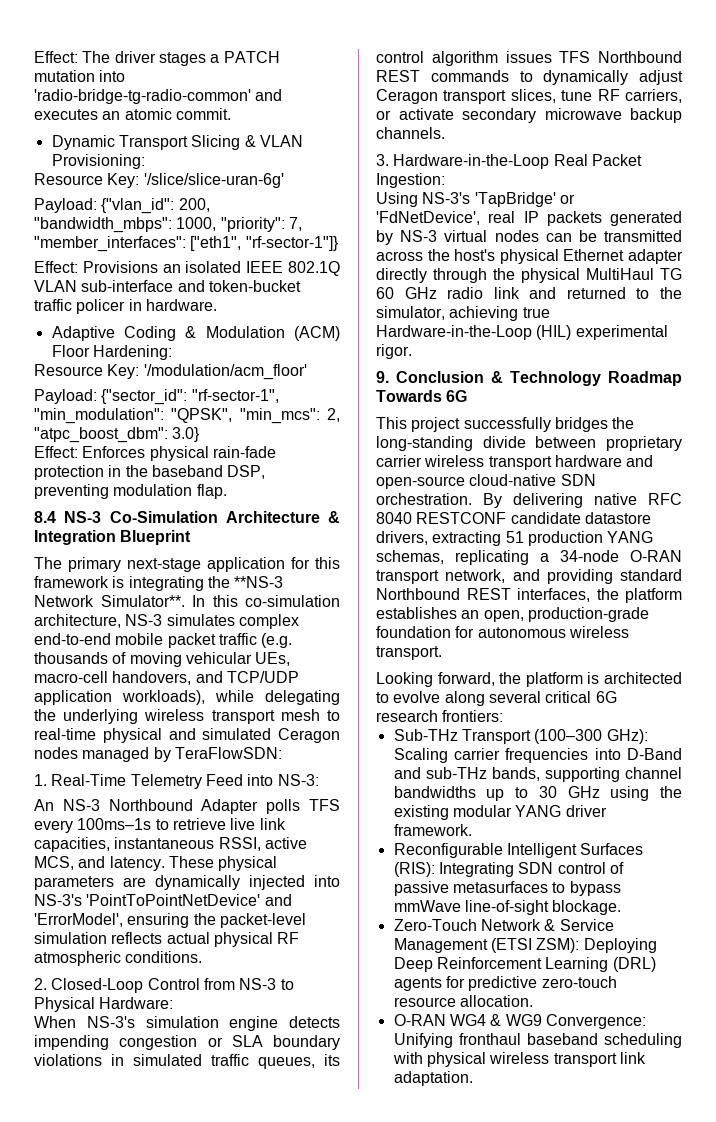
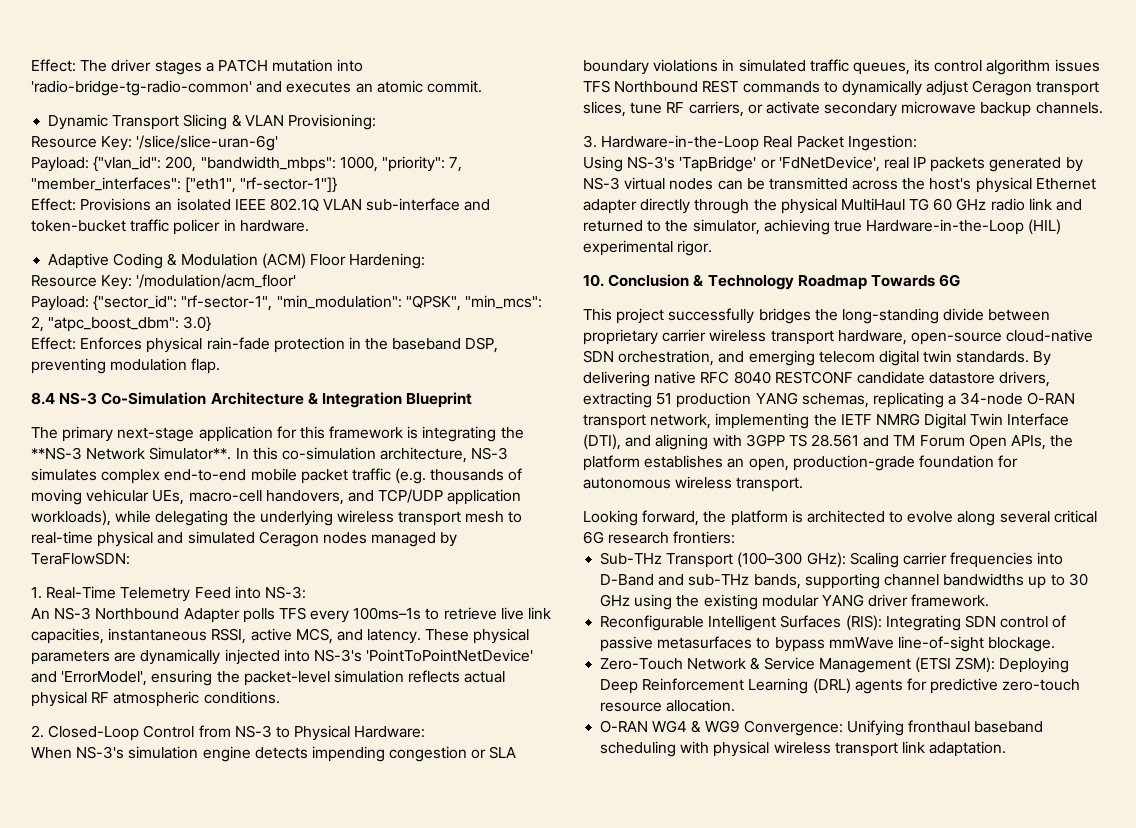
- 9. Conclusion & Technology Roadmap Towards 6G
+ 10. Conclusion & Technology Roadmap Towards 6G
- This project successfully bridges the long-standing divide between proprietary carrier wireless transport hardware and open-source cloud-native SDN orchestration.
+ This project successfully bridges the long-standing divide between proprietary carrier wireless transport hardware, open-source cloud-native SDN orchestration, and emerging telecom digital twin standards.
- By delivering native RFC 8040 RESTCONF candidate datastore drivers, extracting 51 production YANG schemas, replicating a 34-node O-RAN transport network, and providing standard Northbound REST interfaces, the platform establishes an open, production-grade foundation for autonomous wireless transport.
+ By delivering native RFC 8040 RESTCONF candidate datastore drivers, extracting 51 production YANG schemas, replicating a 34-node O-RAN transport network, implementing the IETF NMRG Digital Twin Interface (DTI), and aligning with 3GPP TS 28.561 and TM Forum Open APIs, the platform establishes an open, production-grade foundation for autonomous wireless transport.

